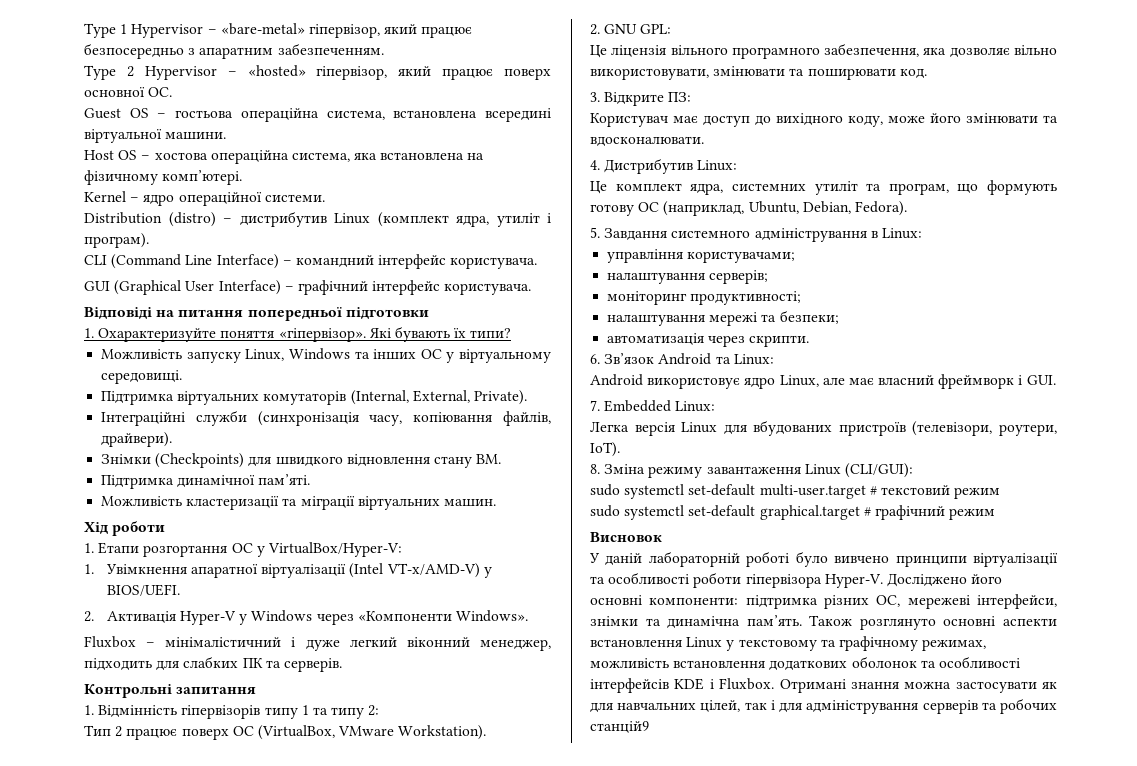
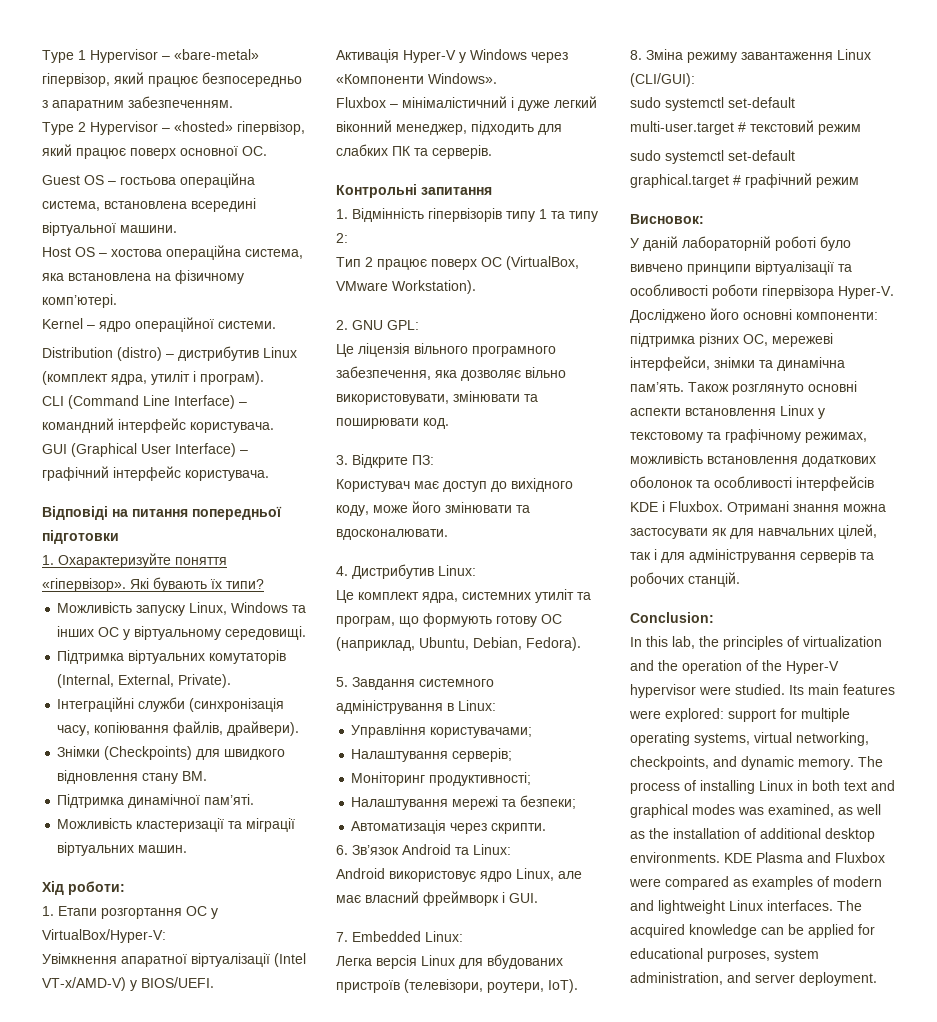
- Хід роботи
+ Хід роботи:
- 1. Увімкнення апаратної віртуалізації (Intel VT-x/AMD-V) у BIOS/UEFI.
+ Увімкнення апаратної віртуалізації (Intel VT-x/AMD-V) у BIOS/UEFI.
- 2. Активація Hyper-V у Windows через «Компоненти Windows».
+ Активація Hyper-V у Windows через «Компоненти Windows».
- управління користувачами;
+ Управління користувачами;
- налаштування серверів;
+ Налаштування серверів;
- моніторинг продуктивності;
+ Моніторинг продуктивності;
- налаштування мережі та безпеки;
+ Налаштування мережі та безпеки;
- автоматизація через скрипти.
+ Автоматизація через скрипти.
- Висновок
+ Висновок:
- Отримані знання можна застосувати як для навчальних цілей, так і для адміністрування серверів та робочих станцій9
+ Отримані знання можна застосувати як для навчальних цілей, так і для адміністрування серверів та робочих станцій.
+ Conclusion:
+ In this lab, the principles of virtualization and the operation of the Hyper-V hypervisor were studied. Its main features were explored: support for multiple operating systems, virtual networking, checkpoints, and dynamic memory. The process of installing Linux in both text and graphical modes was examined, as well as the installation of additional desktop environments. KDE Plasma and Fluxbox were compared as examples of modern and lightweight Linux interfaces. The acquired knowledge can be applied for educational purposes, system administration, and server deployment.

